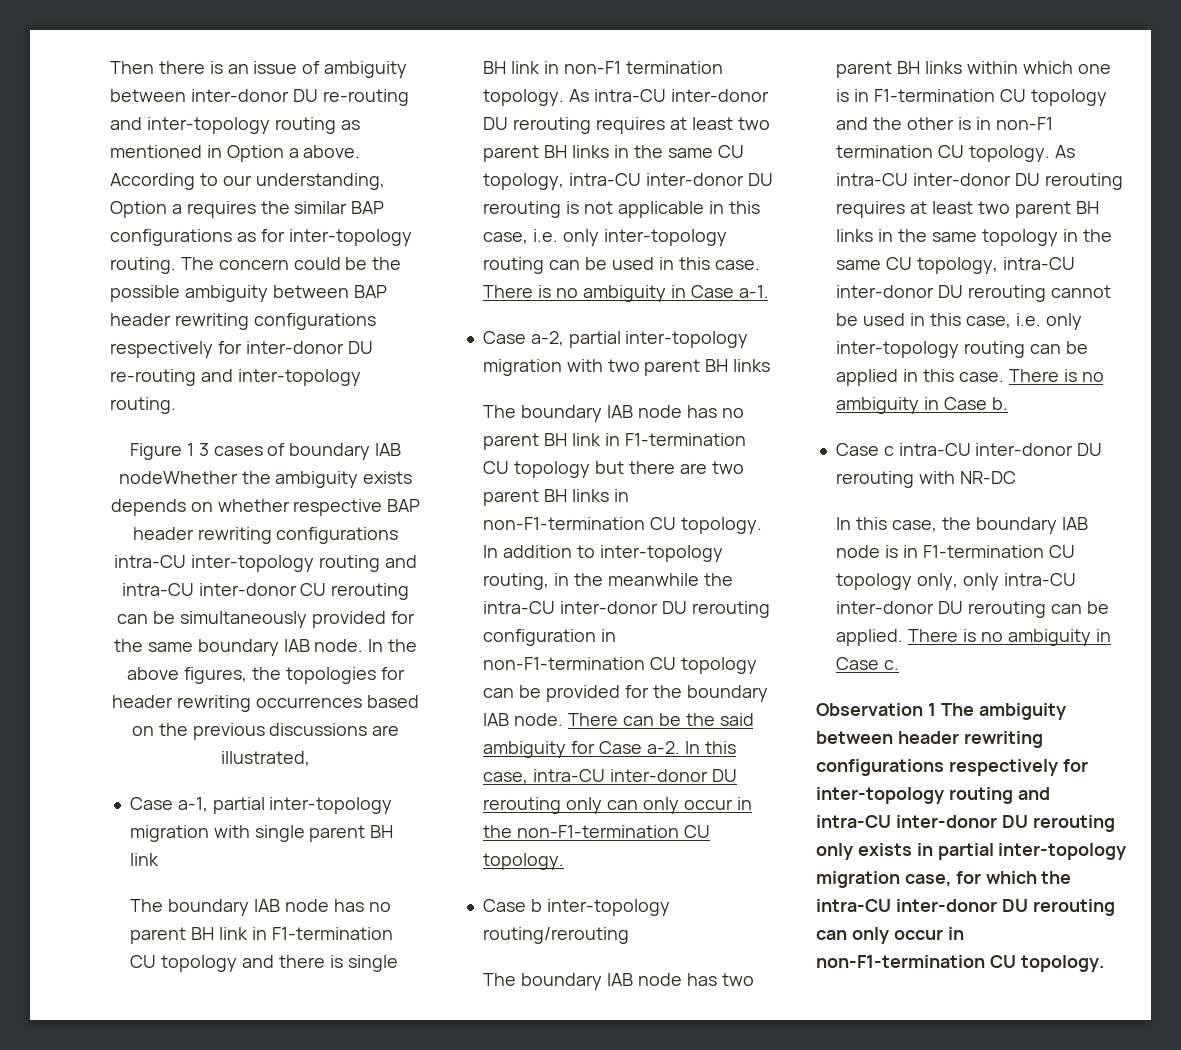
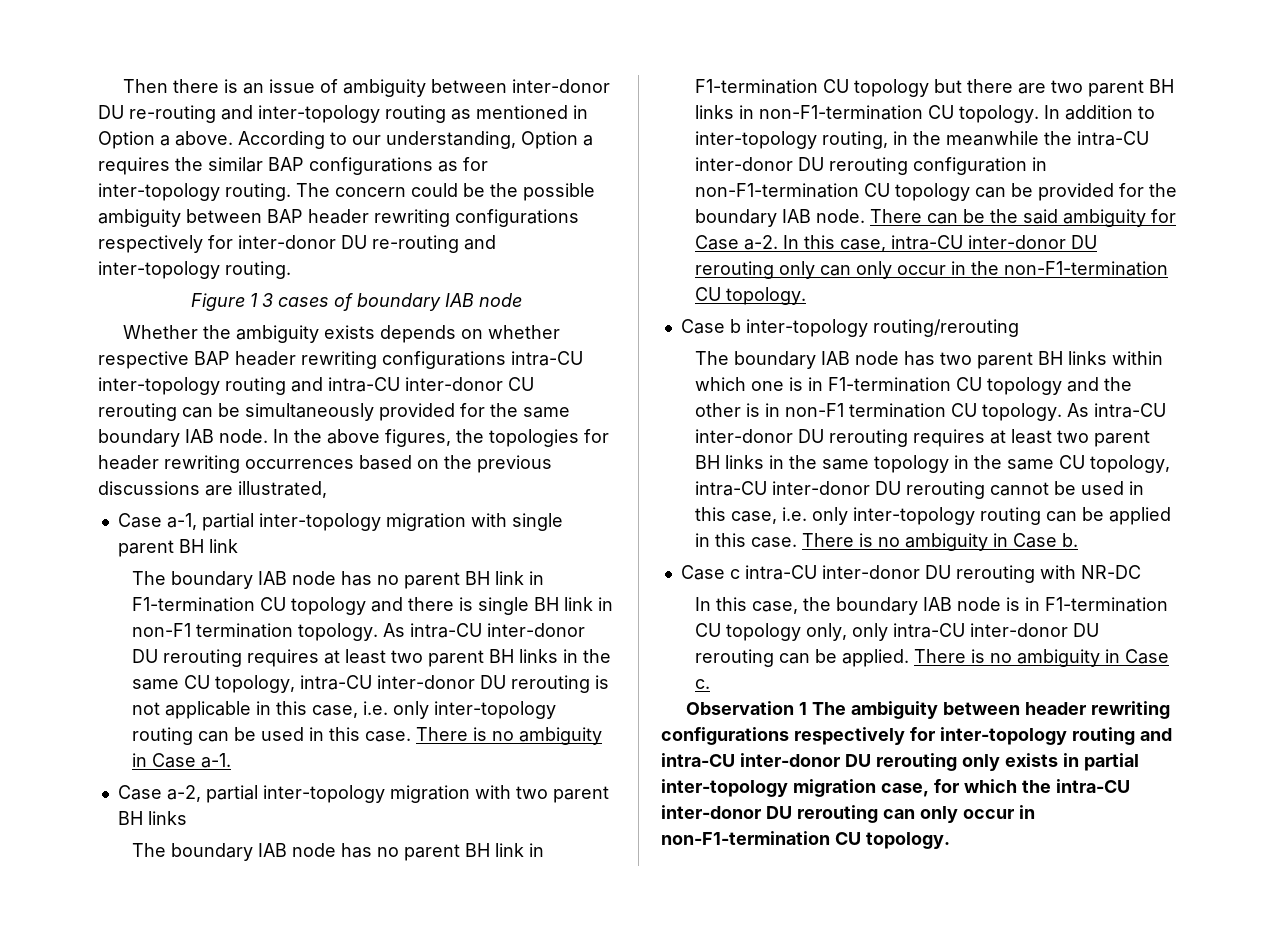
- Figure 1 3 cases of boundary IAB nodeWhether the ambiguity exists depends on whether respective BAP header rewriting configurations intra-CU inter-topology routing and intra-CU inter-donor CU rerouting can be simultaneously provided for the same boundary IAB node.
+ Figure 1 3 cases of boundary IAB node
+ Whether the ambiguity exists depends on whether respective BAP header rewriting configurations intra-CU inter-topology routing and intra-CU inter-donor CU rerouting can be simultaneously provided for the same boundary IAB node.

